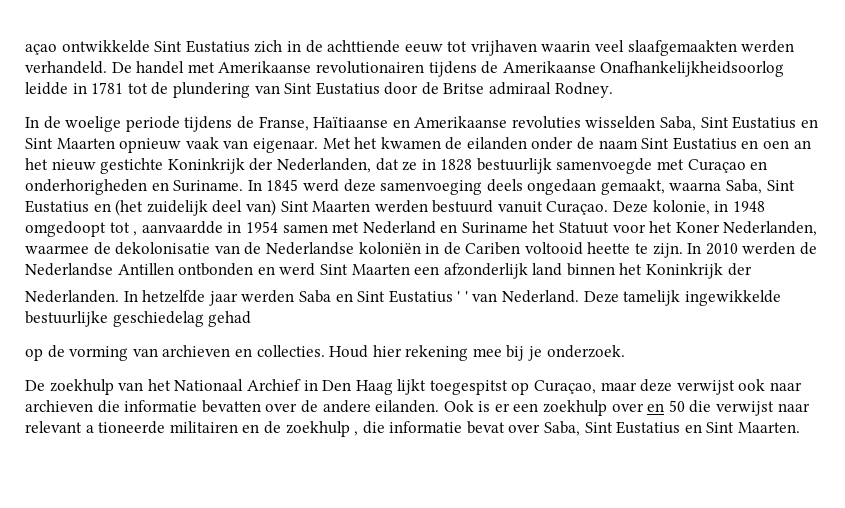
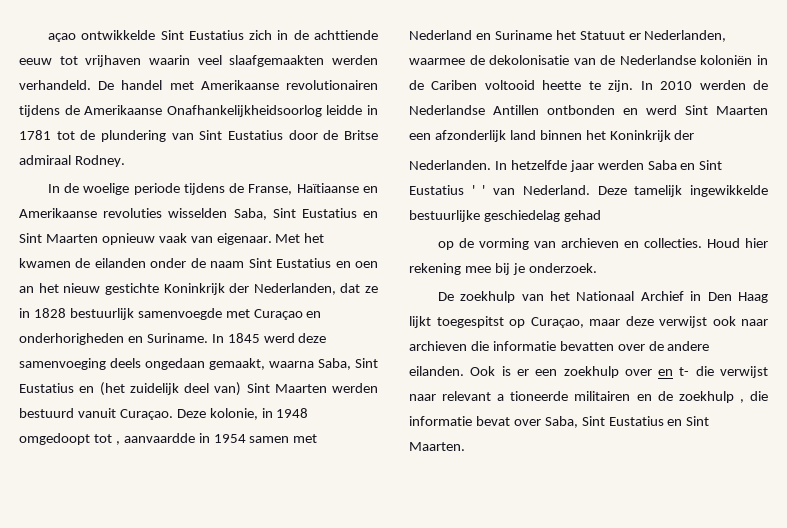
- Deze kolonie, in 1948 omgedoopt tot , aanvaardde in 1954 samen met Nederland en Suriname het Statuut voor het Koner Nederlanden, waarmee de dekolonisatie van de Nederlandse koloniën in de Cariben voltooid heette te zijn.
+ Deze kolonie, in 1948 omgedoopt tot , aanvaardde in 1954 samen met Nederland en Suriname het Statuut er Nederlanden, waarmee de dekolonisatie van de Nederlandse koloniën in de Cariben voltooid heette te zijn.
- Ook is er een zoekhulp over en 50 die verwijst naar relevant a tioneerde militairen en de zoekhulp , die informatie bevat over Saba, Sint Eustatius en Sint Maarten.
+ Ook is er een zoekhulp over en t- die verwijst naar relevant a tioneerde militairen en de zoekhulp , die informatie bevat over Saba, Sint Eustatius en Sint Maarten.

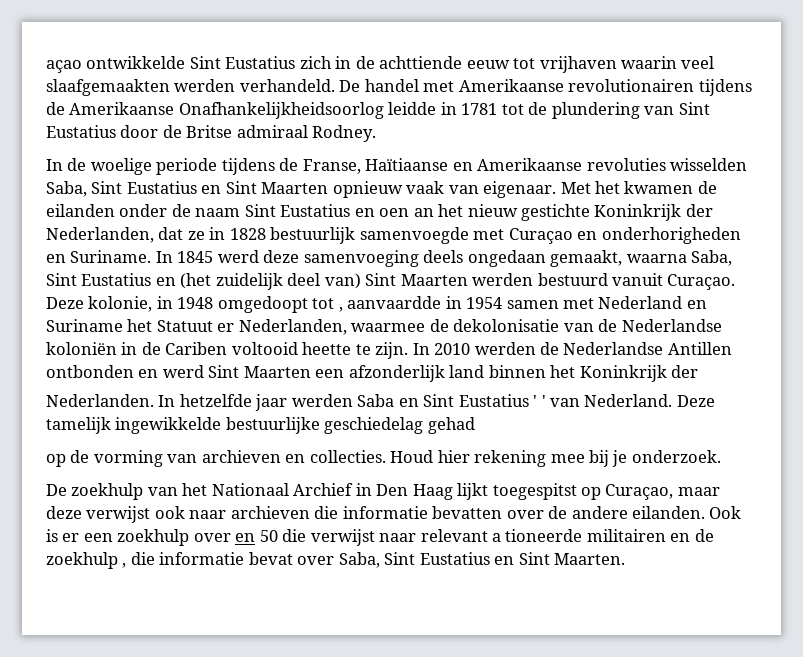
- Ook is er een zoekhulp over en t- die verwijst naar relevant a tioneerde militairen en de zoekhulp , die informatie bevat over Saba, Sint Eustatius en Sint Maarten.
+ Ook is er een zoekhulp over en 50 die verwijst naar relevant a tioneerde militairen en de zoekhulp , die informatie bevat over Saba, Sint Eustatius en Sint Maarten.

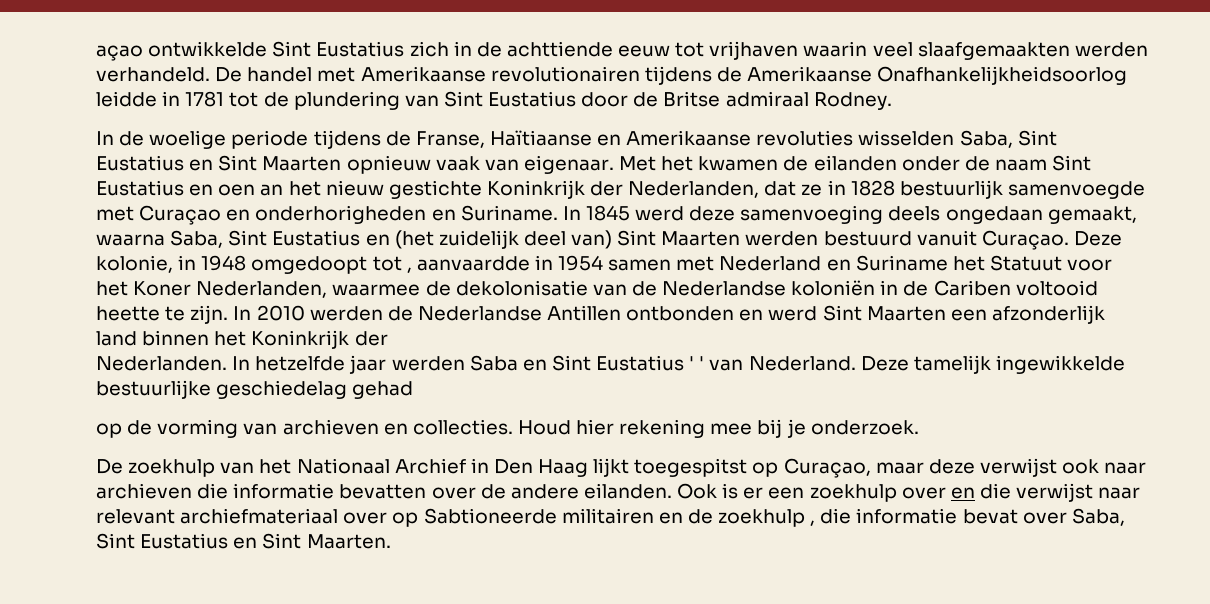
- Deze kolonie, in 1948 omgedoopt tot , aanvaardde in 1954 samen met Nederland en Suriname het Statuut er Nederlanden, waarmee de dekolonisatie van de Nederlandse koloniën in de Cariben voltooid heette te zijn.
+ Deze kolonie, in 1948 omgedoopt tot , aanvaardde in 1954 samen met Nederland en Suriname het Statuut voor het Koner Nederlanden, waarmee de dekolonisatie van de Nederlandse koloniën in de Cariben voltooid heette te zijn.
- Ook is er een zoekhulp over en 50 die verwijst naar relevant a tioneerde militairen en de zoekhulp , die informatie bevat over Saba, Sint Eustatius en Sint Maarten.
+ Ook is er een zoekhulp over en die verwijst naar relevant archiefmateriaal over op Sabtioneerde militairen en de zoekhulp , die informatie bevat over Saba, Sint Eustatius en Sint Maarten.

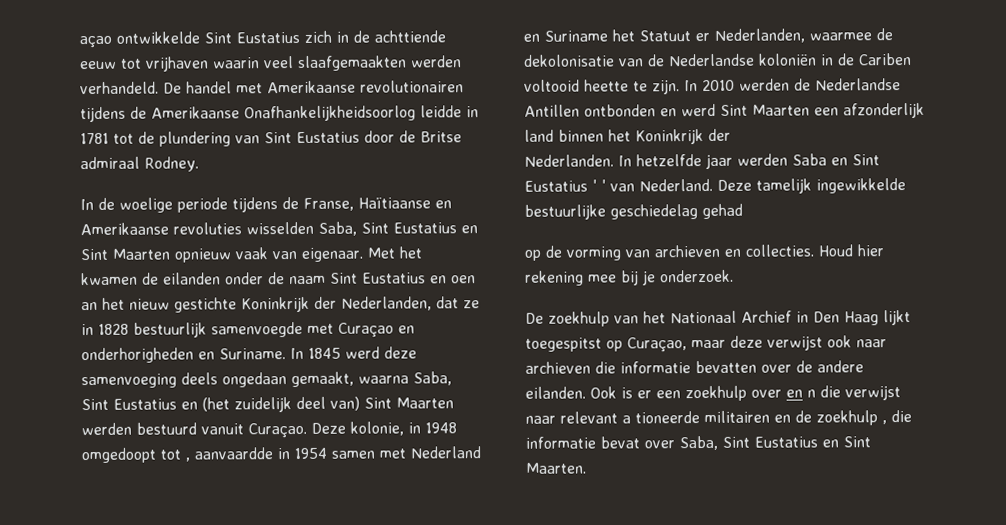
- Deze kolonie, in 1948 omgedoopt tot , aanvaardde in 1954 samen met Nederland en Suriname het Statuut voor het Koner Nederlanden, waarmee de dekolonisatie van de Nederlandse koloniën in de Cariben voltooid heette te zijn.
+ Deze kolonie, in 1948 omgedoopt tot , aanvaardde in 1954 samen met Nederland en Suriname het Statuut er Nederlanden, waarmee de dekolonisatie van de Nederlandse koloniën in de Cariben voltooid heette te zijn.
- Ook is er een zoekhulp over en die verwijst naar relevant archiefmateriaal over op Sabtioneerde militairen en de zoekhulp , die informatie bevat over Saba, Sint Eustatius en Sint Maarten.
+ Ook is er een zoekhulp over en n die verwijst naar relevant a tioneerde militairen en de zoekhulp , die informatie bevat over Saba, Sint Eustatius en Sint Maarten.

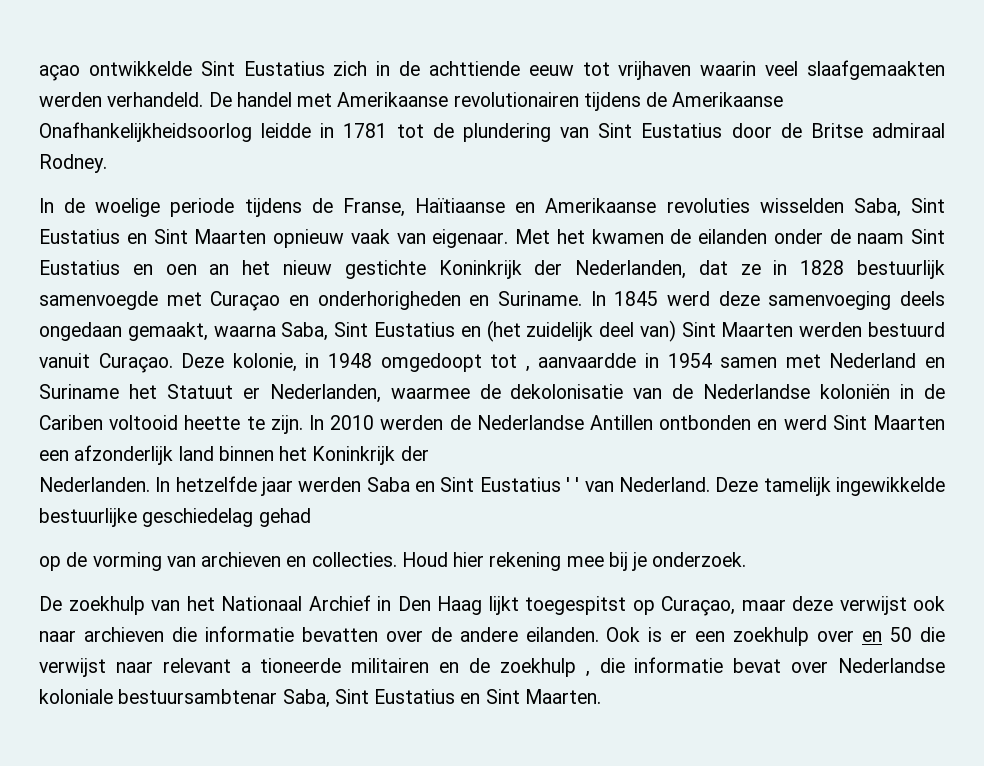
- Ook is er een zoekhulp over en n die verwijst naar relevant a tioneerde militairen en de zoekhulp , die informatie bevat over Saba, Sint Eustatius en Sint Maarten.
+ Ook is er een zoekhulp over en 50 die verwijst naar relevant a tioneerde militairen en de zoekhulp , die informatie bevat over Nederlandse koloniale bestuursambtenar Saba, Sint Eustatius en Sint Maarten.

